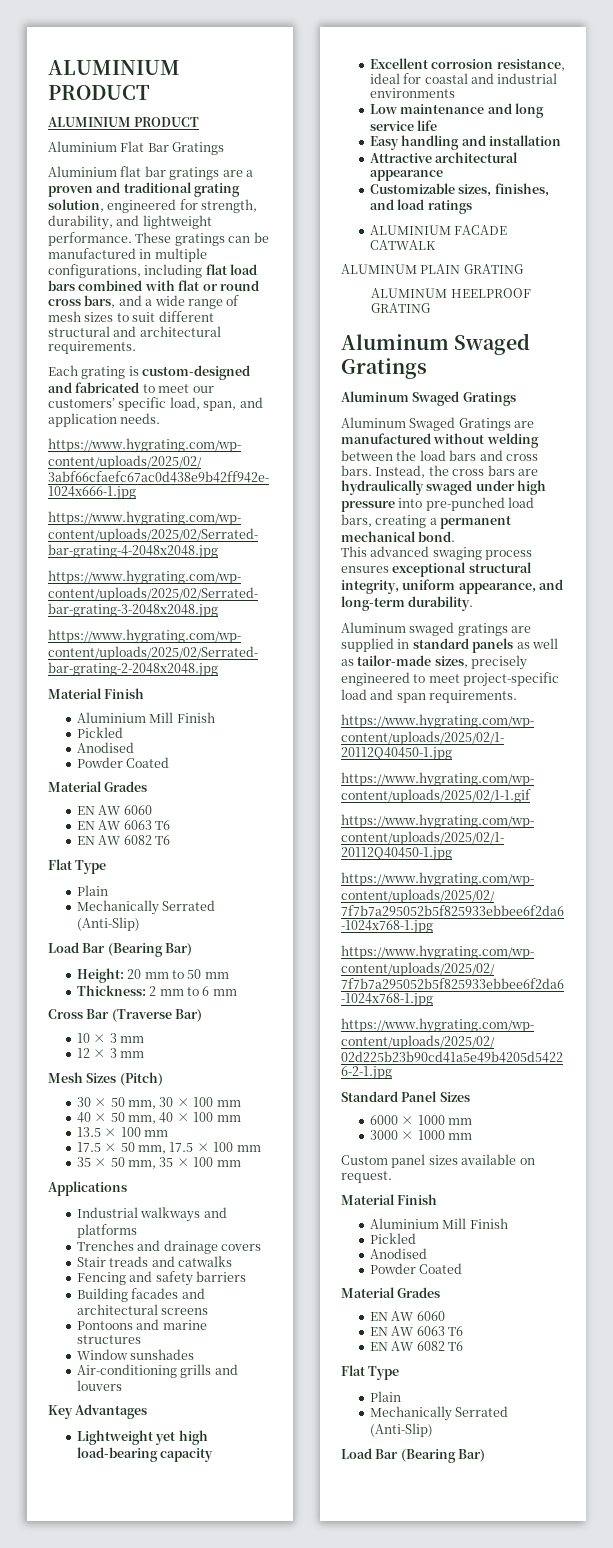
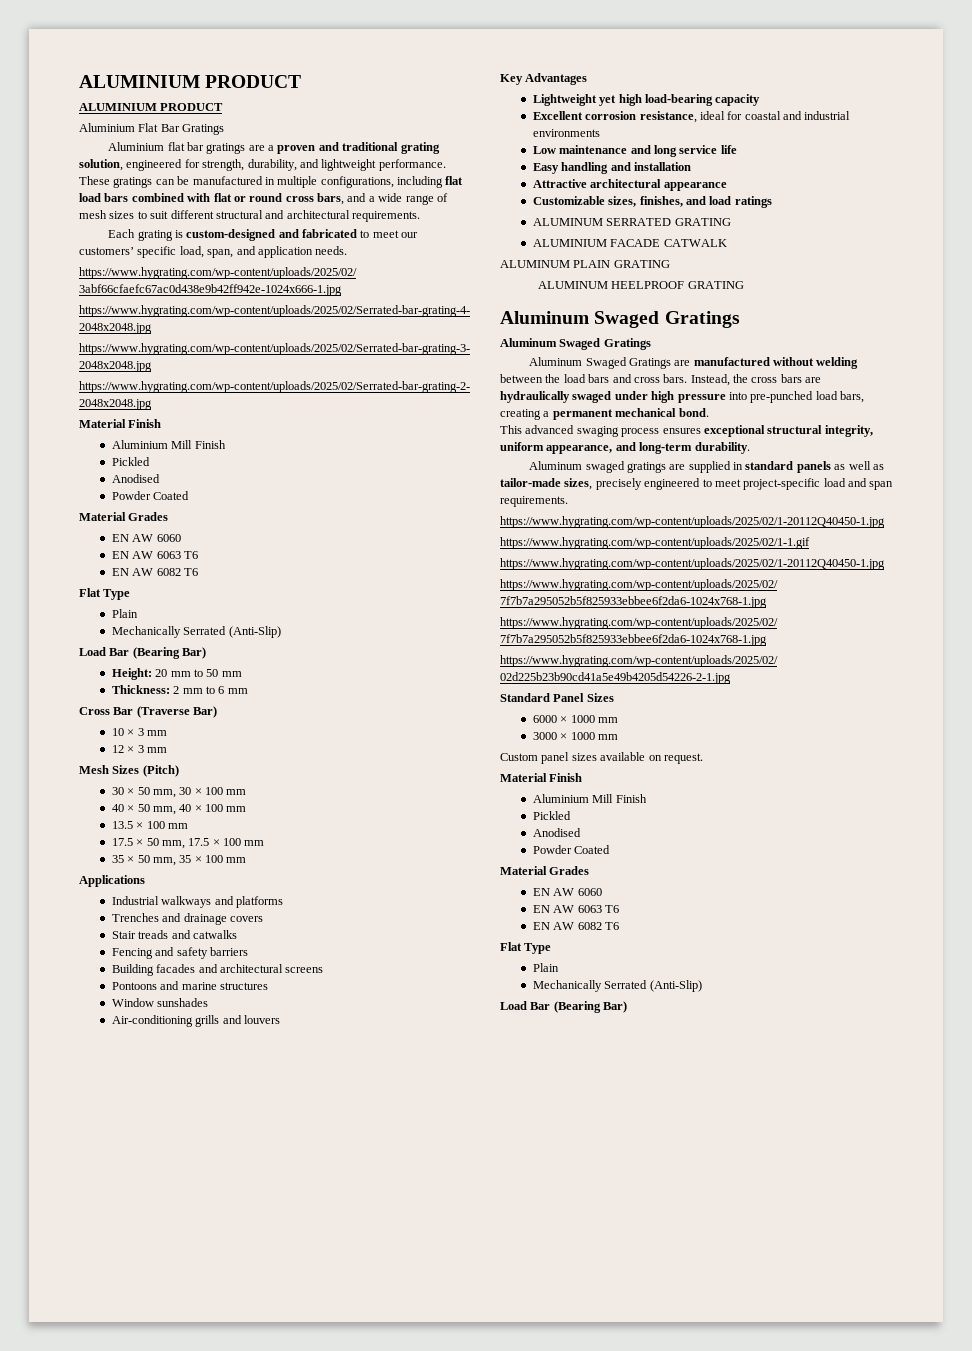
+ ALUMINUM SERRATED GRATING

